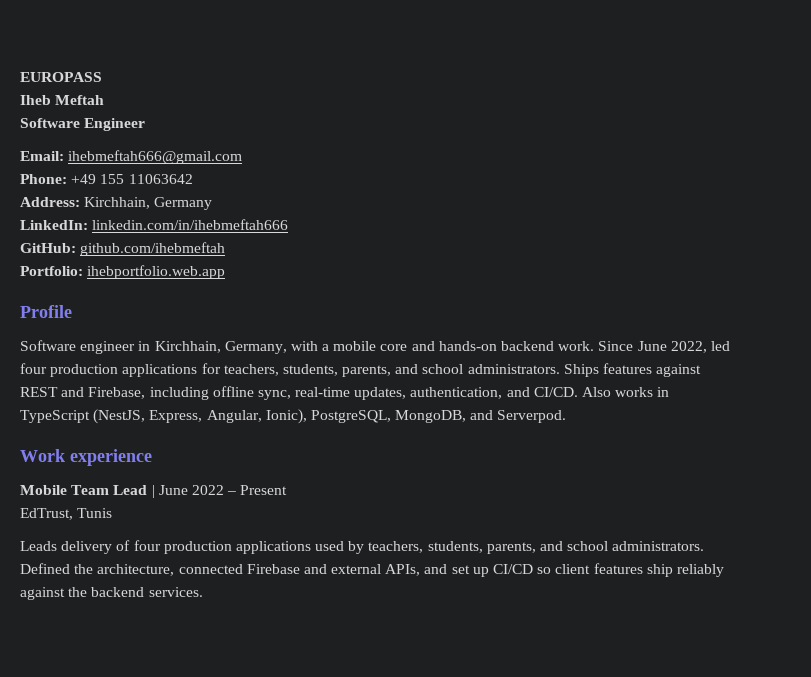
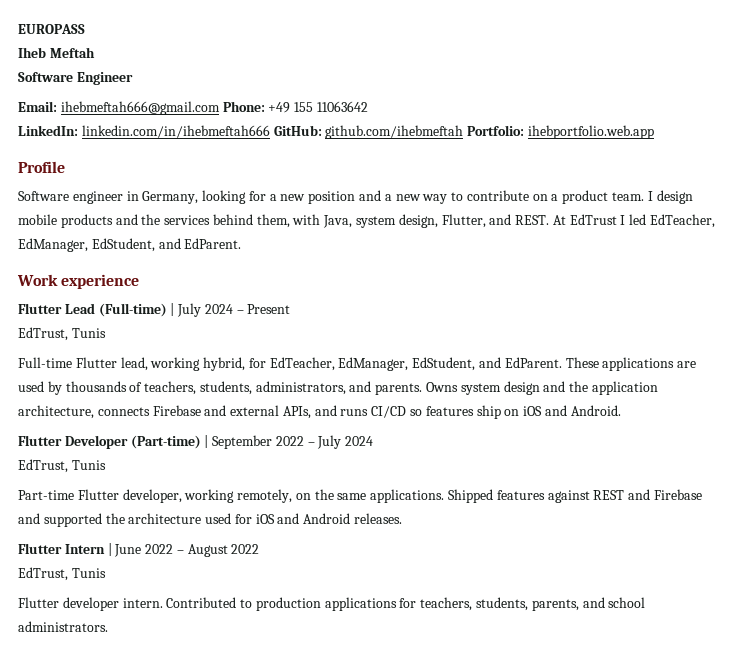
- Email: ihebmeftah666@gmail.com
- Phone: +49 155 11063642
+ Email: ihebmeftah666@gmail.com Phone: +49 155 11063642
- Address: Kirchhain, Germany
- LinkedIn: linkedin.com/in/ihebmeftah666
- GitHub: github.com/ihebmeftah
- Portfolio: ihebportfolio.web.app
+ LinkedIn: linkedin.com/in/ihebmeftah666 GitHub: github.com/ihebmeftah Portfolio: ihebportfolio.web.app
- Software engineer in Kirchhain, Germany, with a mobile core and hands-on backend work. Since June 2022, led four production applications for teachers, students, parents, and school administrators. Ships features against REST and Firebase, including offline sync, real-time updates, authentication, and CI/CD. Also works in TypeScript (NestJS, Express, Angular, Ionic), PostgreSQL, MongoDB, and Serverpod.
+ Software engineer in Germany, looking for a new position and a new way to contribute on a product team. I design mobile products and the services behind them, with Java, system design, Flutter, and REST. At EdTrust I led EdTeacher, EdManager, EdStudent, and EdParent.
  Work experience
- Mobile Team Lead | June 2022 – Present
+ Flutter Lead (Full-time) | July 2024 – Present
  EdTrust, Tunis
- Leads delivery of four production applications used by teachers, students, parents, and school administrators. Defined the architecture, connected Firebase and external APIs, and set up CI/CD so client features ship reliably against the backend services.
+ Full-time Flutter lead, working hybrid, for EdTeacher, EdManager, EdStudent, and EdParent. These applications are used by thousands of teachers, students, administrators, and parents. Owns system design and the application architecture, connects Firebase and external APIs, and runs CI/CD so features ship on iOS and Android.
+ Flutter Developer (Part-time) | September 2022 – July 2024
+ EdTrust, Tunis
+ Part-time Flutter developer, working remotely, on the same applications. Shipped features against REST and Firebase and supported the architecture used for iOS and Android releases.
+ Flutter Intern | June 2022 – August 2022
+ EdTrust, Tunis
+ Flutter developer intern. Contributed to production applications for teachers, students, parents, and school administrators.

